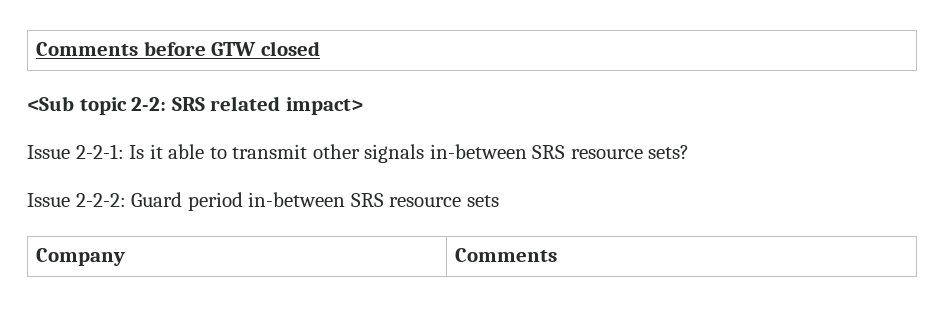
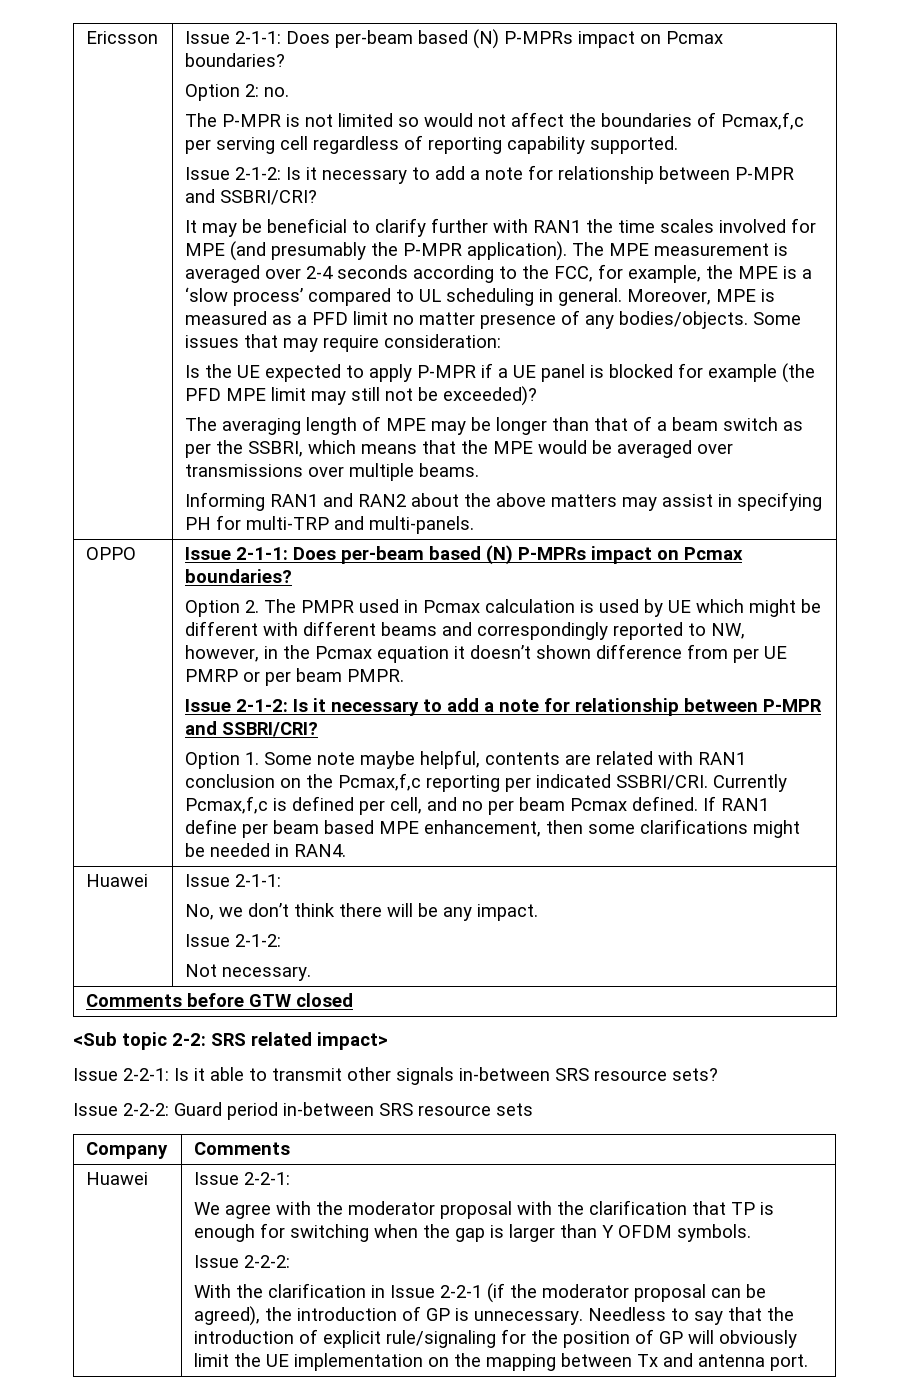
+ Ericsson | Issue 2-1-1: Does per-beam based (N) P-MPRs impact on Pcmax boundaries?
+ Option 2: no.
+ The P-MPR is not limited so would not affect the boundaries of Pcmax,f,c per serving cell regardless of reporting capability supported.
+ Issue 2-1-2: Is it necessary to add a note for relationship between P-MPR and SSBRI/CRI?
+ It may be beneficial to clarify further with RAN1 the time scales involved for MPE (and presumably the P-MPR application). The MPE measurement is averaged over 2-4 seconds according to the FCC, for example, the MPE is a ‘slow process’ compared to UL scheduling in general. Moreover, MPE is measured as a PFD limit no matter presence of any bodies/objects. Some issues that may require consideration:
+ Is the UE expected to apply P-MPR if a UE panel is blocked for example (the PFD MPE limit may still not be exceeded)?
+ The averaging length of MPE may be longer than that of a beam switch as per the SSBRI, which means that the MPE would be averaged over transmissions over multiple beams.
+ Informing RAN1 and RAN2 about the above matters may assist in specifying PH for multi-TRP and multi-panels.
+ OPPO | Issue 2-1-1: Does per-beam based (N) P-MPRs impact on Pcmax boundaries?
+ Option 2. The PMPR used in Pcmax calculation is used by UE which might be different with different beams and correspondingly reported to NW, however, in the Pcmax equation it doesn’t shown difference from per UE PMRP or per beam PMPR.
+ Issue 2-1-2: Is it necessary to add a note for relationship between P-MPR and SSBRI/CRI?
+ Option 1. Some note maybe helpful, contents are related with RAN1 conclusion on the Pcmax,f,c reporting per indicated SSBRI/CRI. Currently Pcmax,f,c is defined per cell, and no per beam Pcmax defined. If RAN1 define per beam based MPE enhancement, then some clarifications might be needed in RAN4.
+ Huawei | Issue 2-1-1:
+ No, we don’t think there will be any impact.
+ Issue 2-1-2:
+ Not necessary.
+ Huawei | Issue 2-2-1:
+ We agree with the moderator proposal with the clarification that TP is enough for switching when the gap is larger than Y OFDM symbols.
+ Issue 2-2-2:
+ With the clarification in Issue 2-2-1 (if the moderator proposal can be agreed), the introduction of GP is unnecessary. Needless to say that the introduction of explicit rule/signaling for the position of GP will obviously limit the UE implementation on the mapping between Tx and antenna port.

